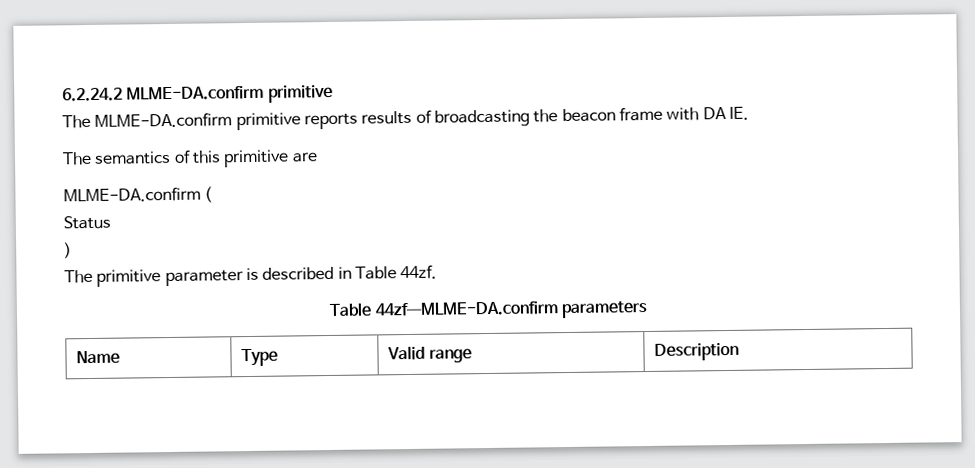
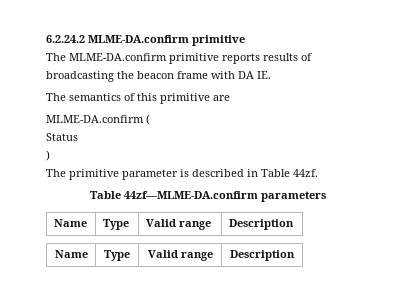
  Table 44zf—MLME-DA.confirm parameters
+ Name | Type | Valid range | Description

